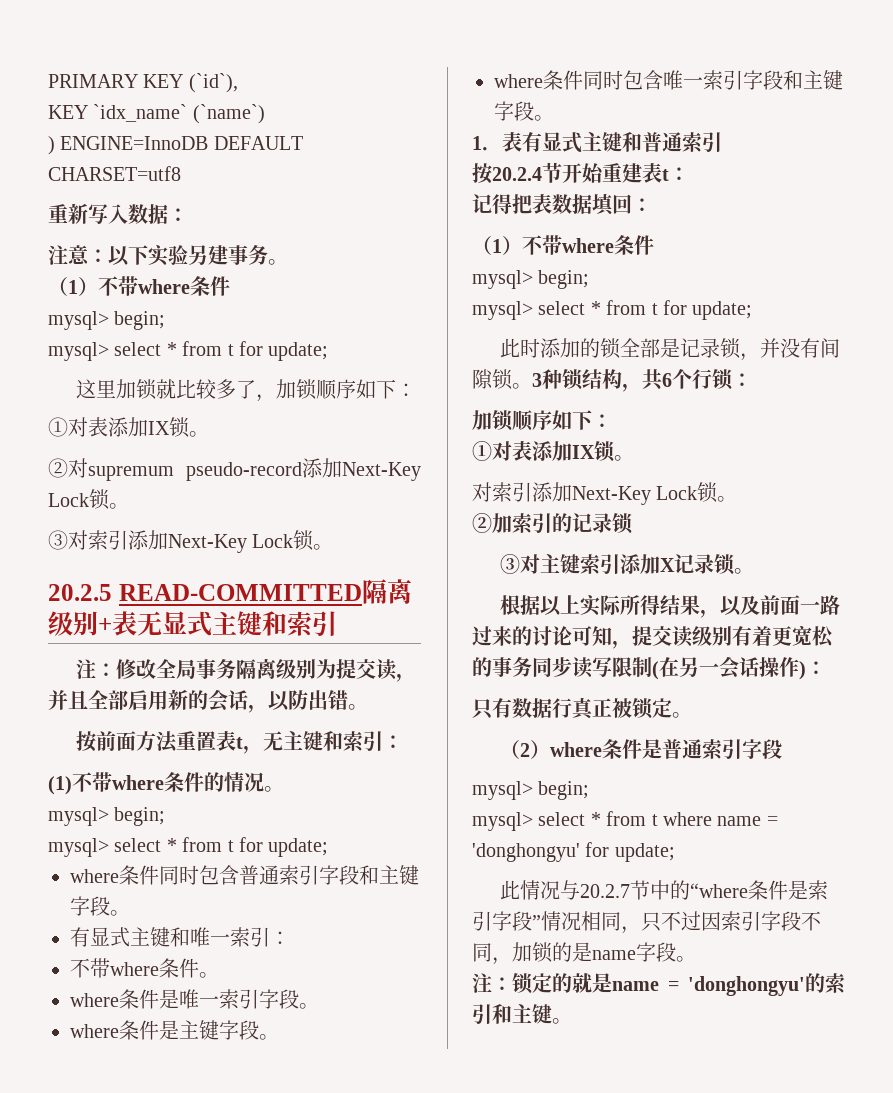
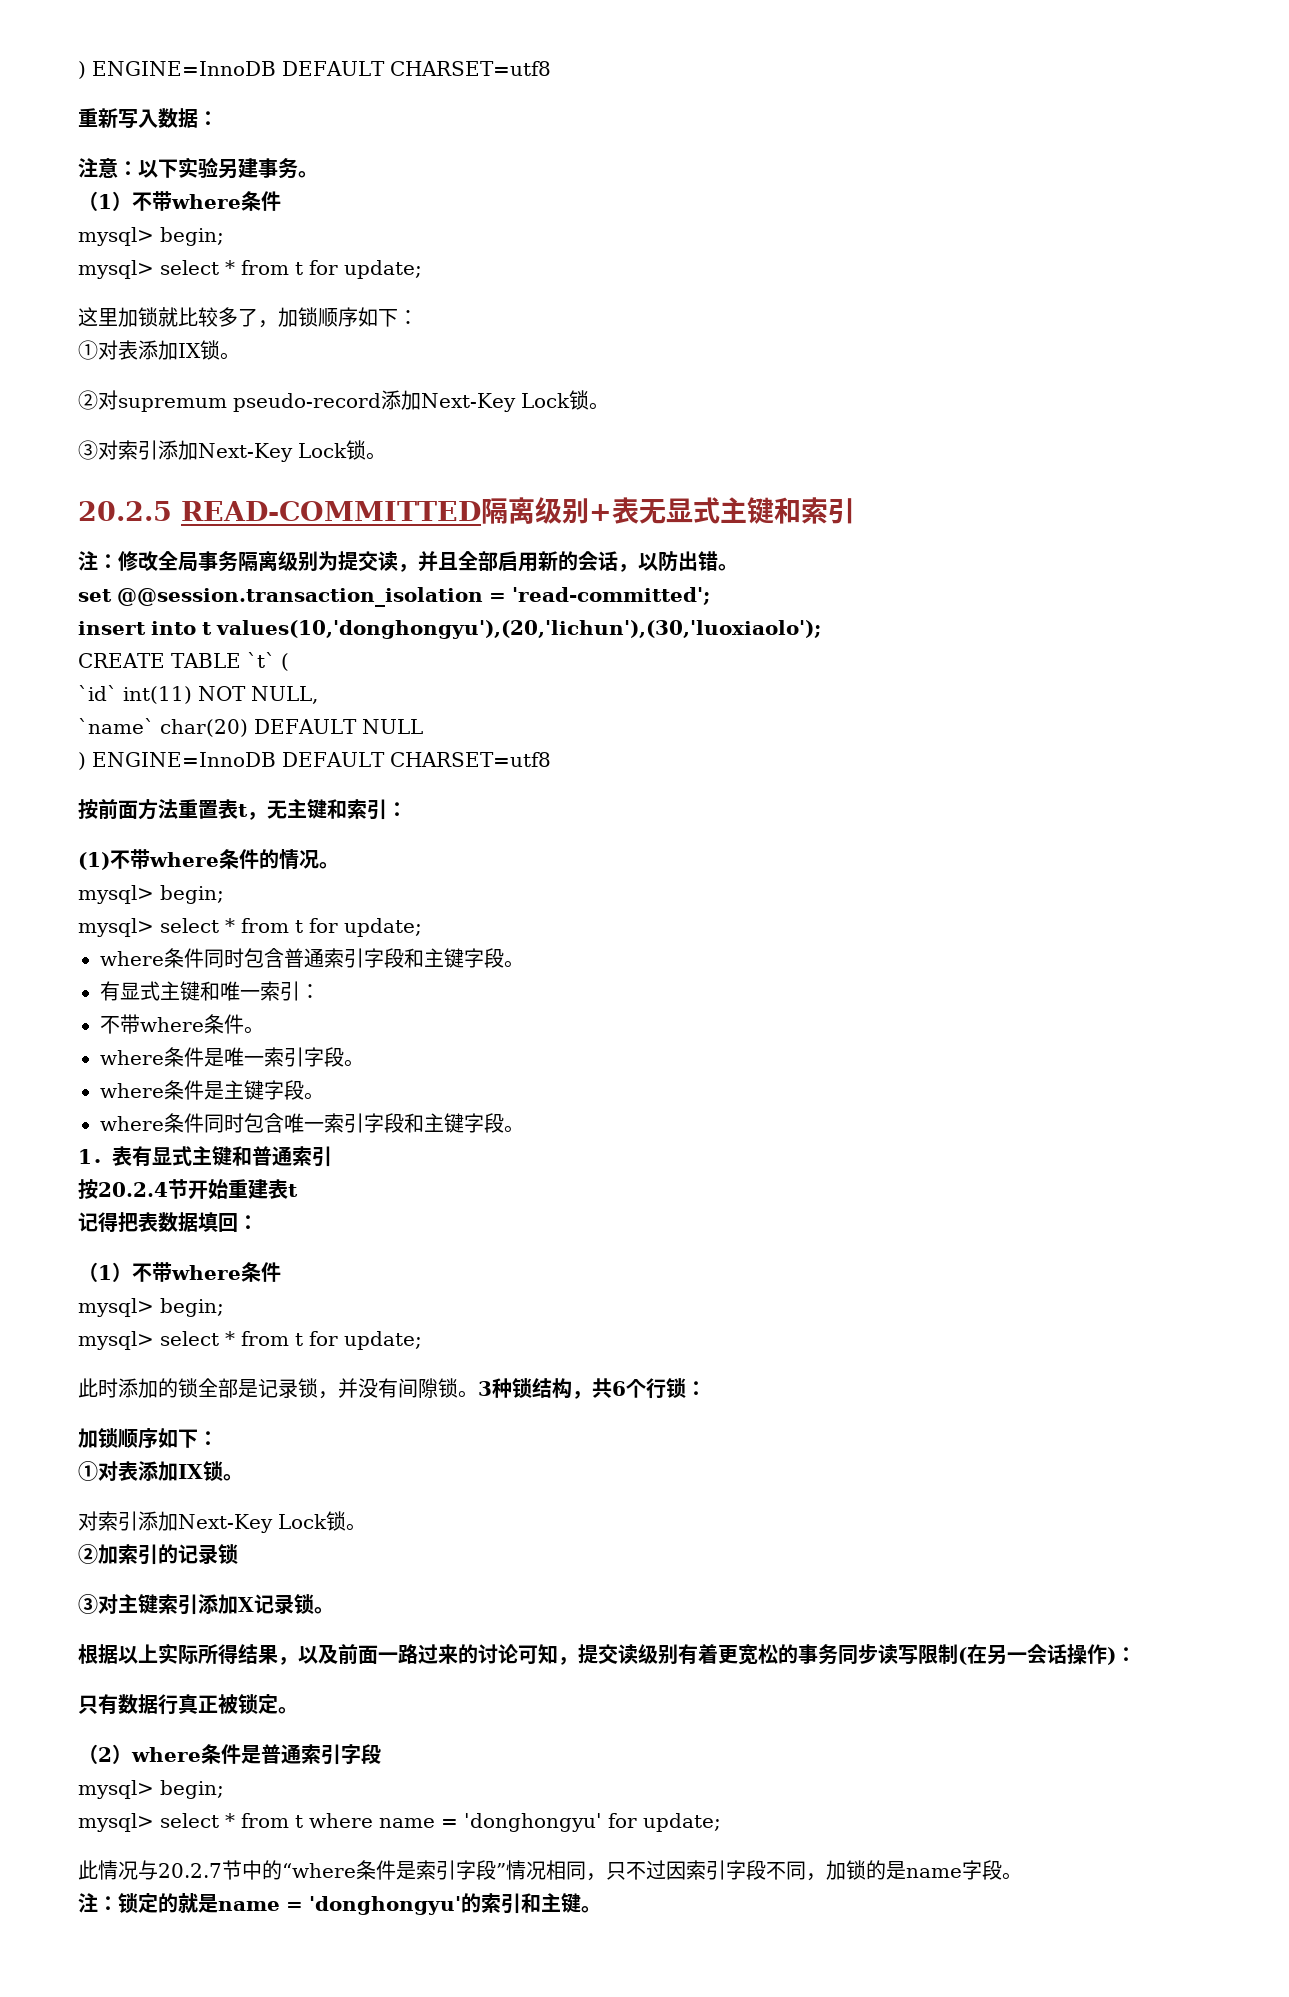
- PRIMARY KEY (`id`),
- KEY `idx_name` (`name`)
+ set @@session.transaction_isolation = 'read-committed';
+ insert into t values(10,'donghongyu'),(20,'lichun'),(30,'luoxiaolo');
+ CREATE TABLE `t` (
+ `id` int(11) NOT NULL,
+ `name` char(20) DEFAULT NULL
+ ) ENGINE=InnoDB DEFAULT CHARSET=utf8
- 按20.2.4节开始重建表t：
+ 按20.2.4节开始重建表t

